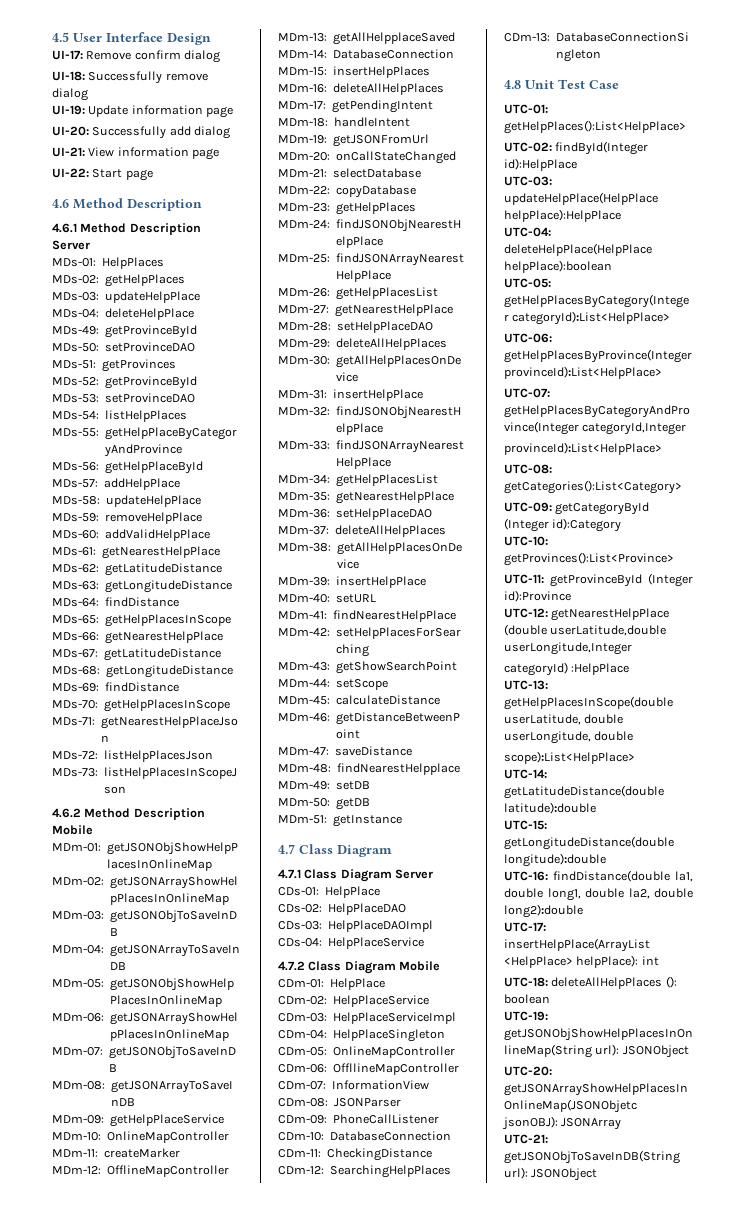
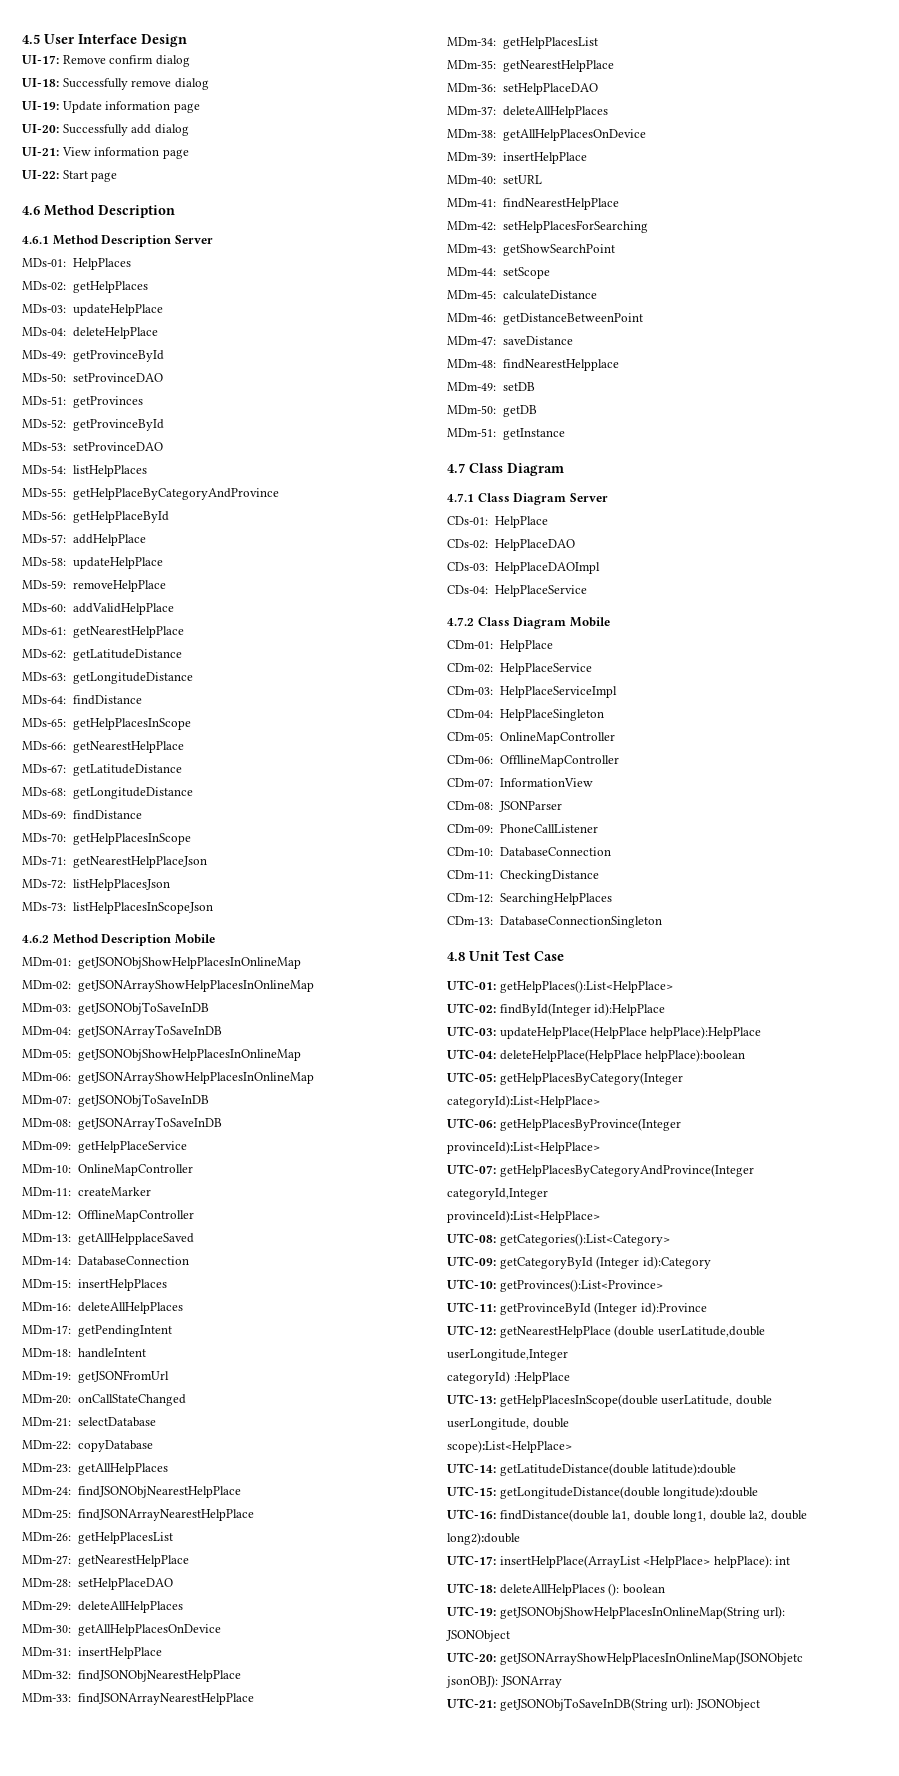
- MDm-23: getHelpPlaces
+ MDm-23: getAllHelpPlaces

